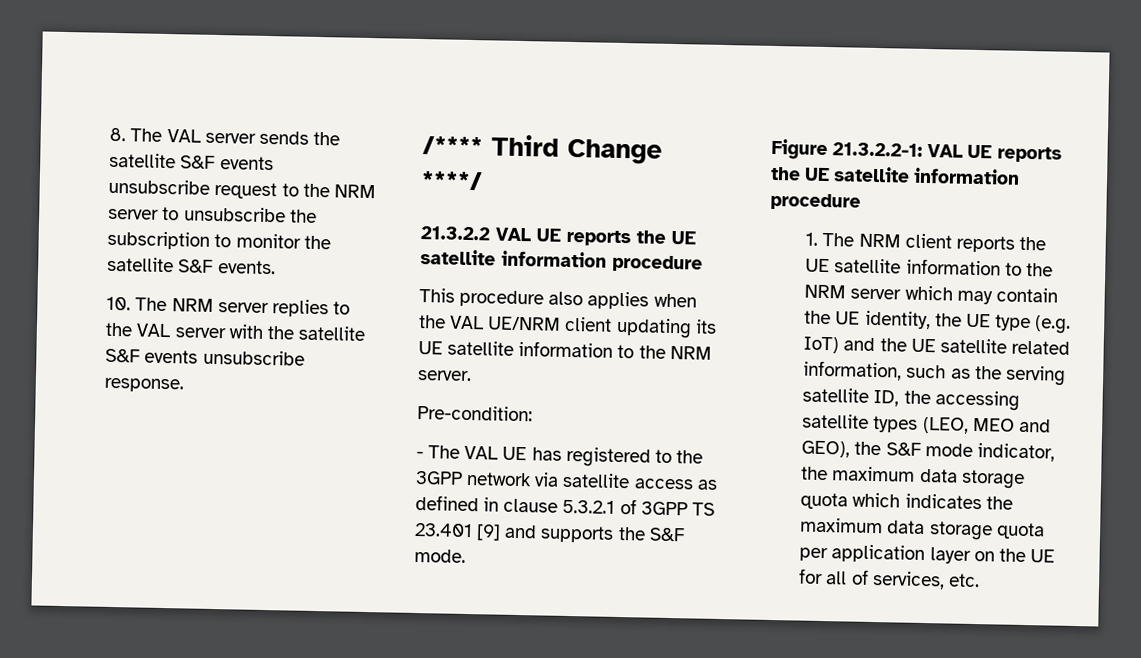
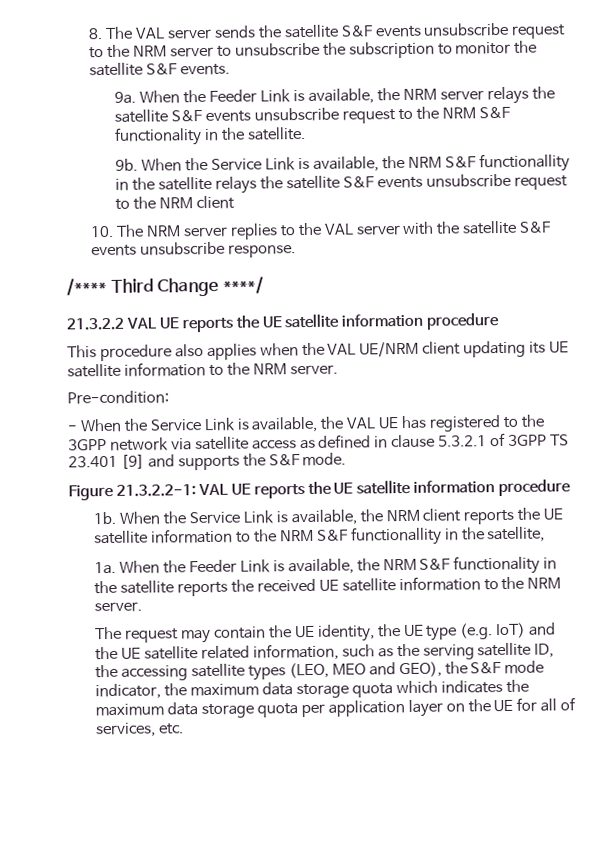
+ 9a. When the Feeder Link is available, the NRM server relays the satellite S&F events unsubscribe request to the NRM S&F functionality in the satellite.
+ 9b. When the Service Link is available, the NRM S&F functionallity in the satellite relays the satellite S&F events unsubscribe request to the NRM client
- - The VAL UE has registered to the 3GPP network via satellite access as defined in clause 5.3.2.1 of 3GPP TS 23.401 [9] and supports the S&F mode.
+ - When the Service Link is available, the VAL UE has registered to the 3GPP network via satellite access as defined in clause 5.3.2.1 of 3GPP TS 23.401 [9] and supports the S&F mode.
- 1. The NRM client reports the UE satellite information to the NRM server which may contain the UE identity, the UE type (e.g. IoT) and the UE satellite related information, such as the serving satellite ID, the accessing satellite types (LEO, MEO and GEO), the S&F mode indicator, the maximum data storage quota which indicates the maximum data storage quota per application layer on the UE for all of services, etc.
+ 1b. When the Service Link is available, the NRM client reports the UE satellite information to the NRM S&F functionallity in the satellite,
+ 1a. When the Feeder Link is available, the NRM S&F functionality in the satellite reports the received UE satellite information to the NRM server.
+ The request may contain the UE identity, the UE type (e.g. IoT) and the UE satellite related information, such as the serving satellite ID, the accessing satellite types (LEO, MEO and GEO), the S&F mode indicator, the maximum data storage quota which indicates the maximum data storage quota per application layer on the UE for all of services, etc.

